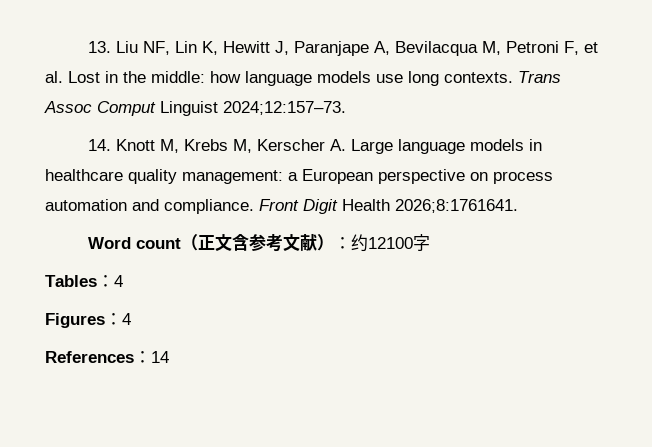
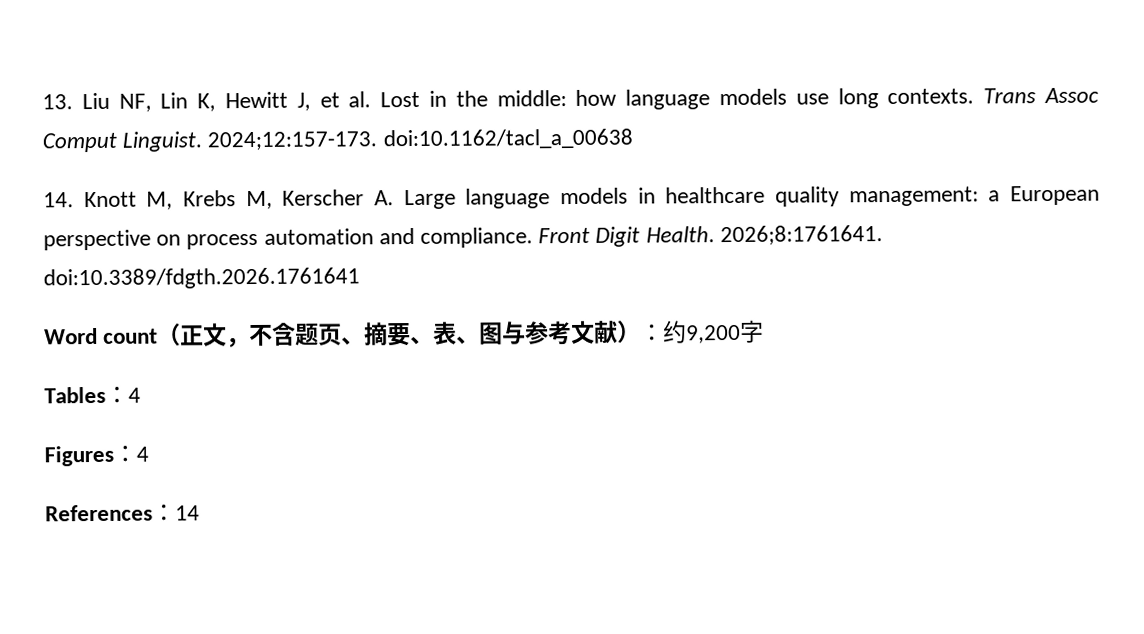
- 13. Liu NF, Lin K, Hewitt J, Paranjape A, Bevilacqua M, Petroni F, et al. Lost in the middle: how language models use long contexts.
+ 13. Liu NF, Lin K, Hewitt J, et al. Lost in the middle: how language models use long contexts.
- Trans Assoc Comput Linguist 2024;12:157–73.
+ Trans Assoc Comput Linguist. 2024;12:157-173. doi:10.1162/tacl_a_00638
- Front Digit Health 2026;8:1761641.
+ Front Digit Health. 2026;8:1761641. doi:10.3389/fdgth.2026.1761641
- Word count（正文含参考文献）：约12100字
+ Word count（正文，不含题页、摘要、表、图与参考文献）：约9,200字

